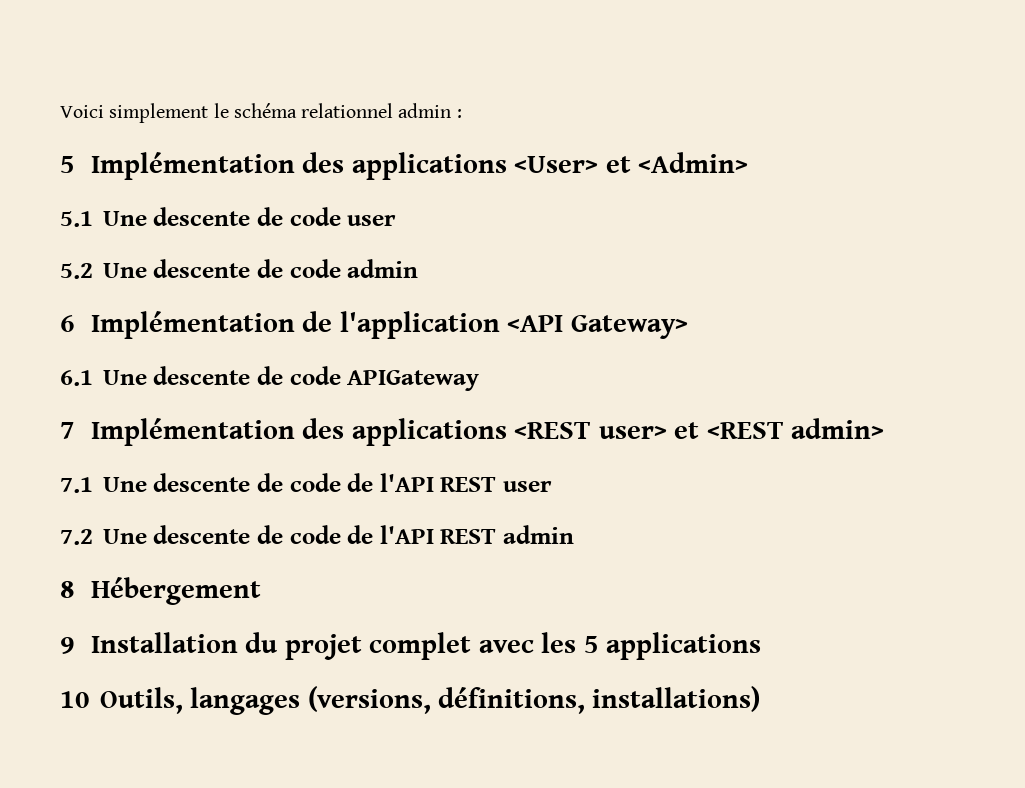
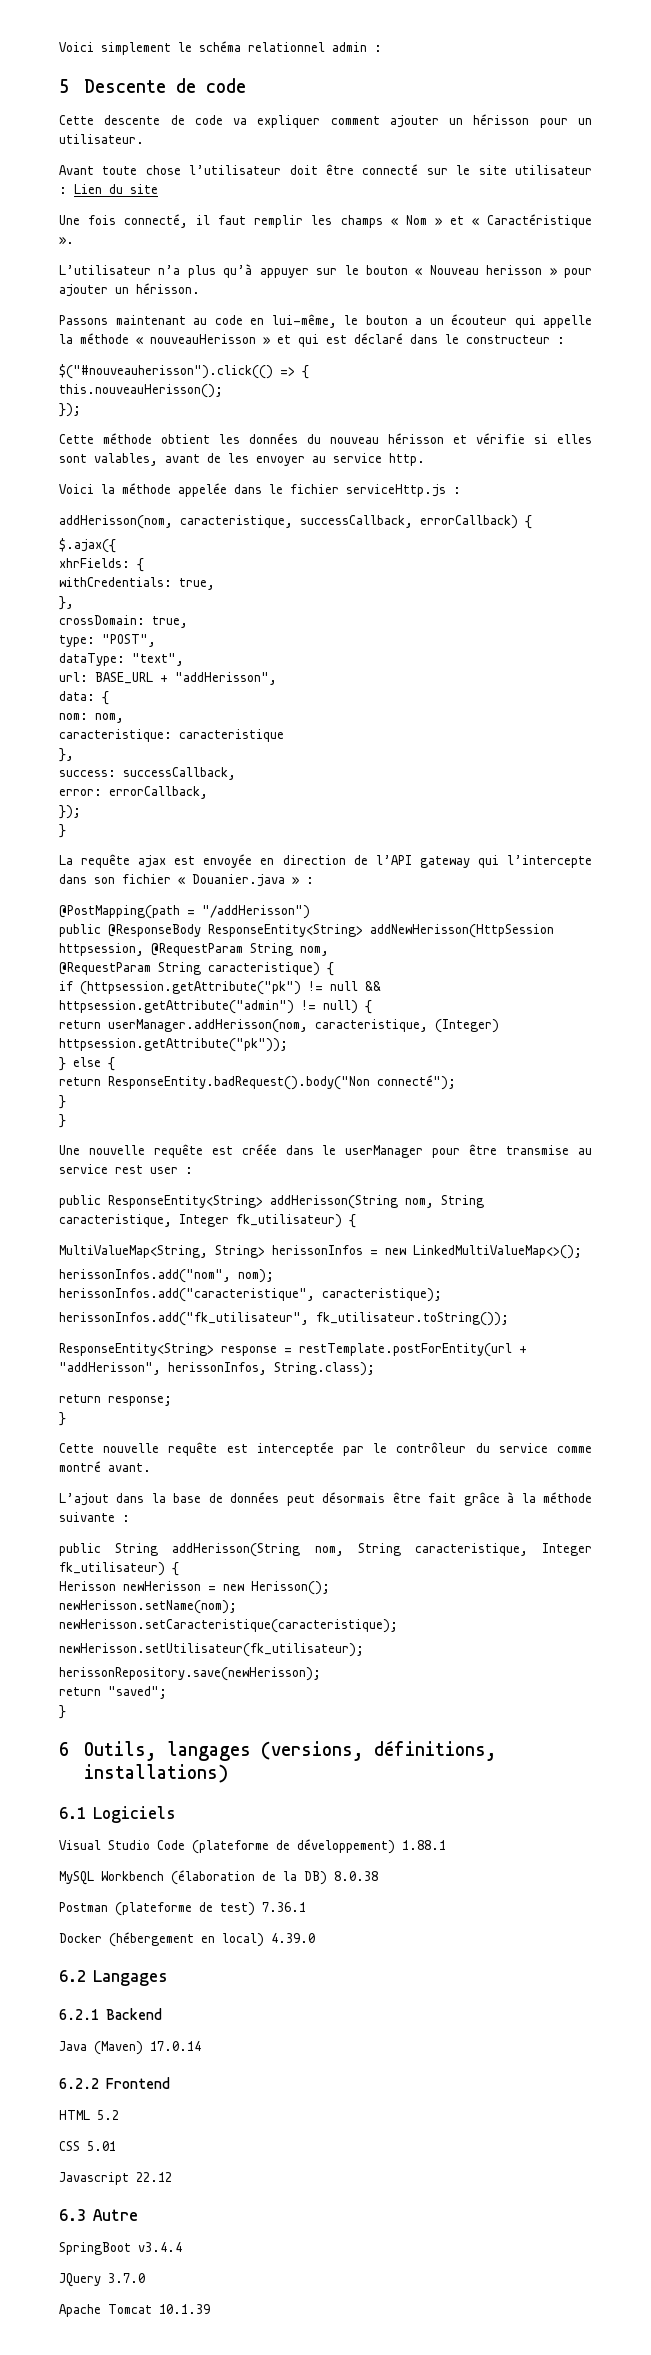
- 5 Implémentation des applications <User> et <Admin>
- 5.1 Une descente de code user
- 5.2 Une descente de code admin
- 6 Implémentation de l'application <API Gateway>
- 6.1 Une descente de code APIGateway
- 7 Implémentation des applications <REST user> et <REST admin>
- 7.1 Une descente de code de l'API REST user
- 7.2 Une descente de code de l'API REST admin
- 8 Hébergement
- 9 Installation du projet complet avec les 5 applications
- 10 Outils, langages (versions, définitions, installations)
+ 5 Descente de code
+ Cette descente de code va expliquer comment ajouter un hérisson pour un utilisateur.
+ Avant toute chose l’utilisateur doit être connecté sur le site utilisateur : Lien du site
+ Une fois connecté, il faut remplir les champs « Nom » et « Caractéristique ».
+ L’utilisateur n’a plus qu’à appuyer sur le bouton « Nouveau herisson » pour ajouter un hérisson.
+ Passons maintenant au code en lui-même, le bouton a un écouteur qui appelle la méthode « nouveauHerisson » et qui est déclaré dans le constructeur :
+ $("#nouveauherisson").click(() => {
+ this.nouveauHerisson();
+ });
+ Cette méthode obtient les données du nouveau hérisson et vérifie si elles sont valables, avant de les envoyer au service http.
+ Voici la méthode appelée dans le fichier serviceHttp.js :
+ addHerisson(nom, caracteristique, successCallback, errorCallback) {
+ $.ajax({
+ xhrFields: {
+ withCredentials: true,
+ },
+ crossDomain: true,
+ type: "POST",
+ dataType: "text",
+ url: BASE_URL + "addHerisson",
+ data: {
+ nom: nom,
+ caracteristique: caracteristique
+ },
+ success: successCallback,
+ error: errorCallback,
+ });
+ }
+ La requête ajax est envoyée en direction de l’API gateway qui l’intercepte dans son fichier « Douanier.java » :
+ @PostMapping(path = "/addHerisson")
+ public @ResponseBody ResponseEntity<String> addNewHerisson(HttpSession httpsession, @RequestParam String nom,
+ @RequestParam String caracteristique) {
+ if (httpsession.getAttribute("pk") != null && httpsession.getAttribute("admin") != null) {
+ return userManager.addHerisson(nom, caracteristique, (Integer) httpsession.getAttribute("pk"));
+ } else {
+ return ResponseEntity.badRequest().body("Non connecté");
+ }
+ }
+ Une nouvelle requête est créée dans le userManager pour être transmise au service rest user :
+ public ResponseEntity<String> addHerisson(String nom, String caracteristique, Integer fk_utilisateur) {
+ MultiValueMap<String, String> herissonInfos = new LinkedMultiValueMap<>();
+ herissonInfos.add("nom", nom);
+ herissonInfos.add("caracteristique", caracteristique);
+ herissonInfos.add("fk_utilisateur", fk_utilisateur.toString());
+ ResponseEntity<String> response = restTemplate.postForEntity(url + "addHerisson", herissonInfos, String.class);
+ return response;
+ }
+ Cette nouvelle requête est interceptée par le contrôleur du service comme montré avant.
+ L’ajout dans la base de données peut désormais être fait grâce à la méthode suivante :
+ public String addHerisson(String nom, String caracteristique, Integer fk_utilisateur) {
+ Herisson newHerisson = new Herisson();
+ newHerisson.setName(nom);
+ newHerisson.setCaracteristique(caracteristique);
+ newHerisson.setUtilisateur(fk_utilisateur);
+ herissonRepository.save(newHerisson);
+ return "saved";
+ }
+ 6 Outils, langages (versions, définitions, installations)
+ 6.1 Logiciels
+ Visual Studio Code (plateforme de développement) 1.88.1
+ MySQL Workbench (élaboration de la DB) 8.0.38
+ Postman (plateforme de test) 7.36.1
+ Docker (hébergement en local) 4.39.0
+ 6.2 Langages
+ 6.2.1 Backend
+ Java (Maven) 17.0.14
+ 6.2.2 Frontend
+ HTML 5.2
+ CSS 5.01
+ Javascript 22.12
+ 6.3 Autre
+ SpringBoot v3.4.4
+ JQuery 3.7.0
+ Apache Tomcat 10.1.39

